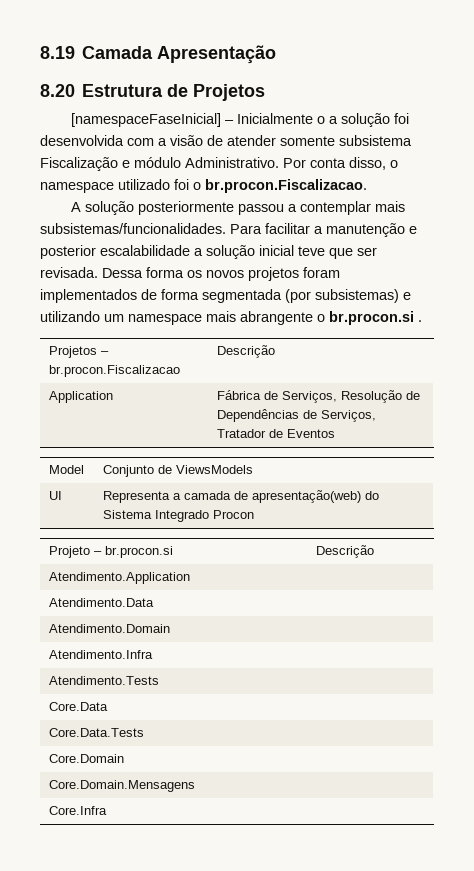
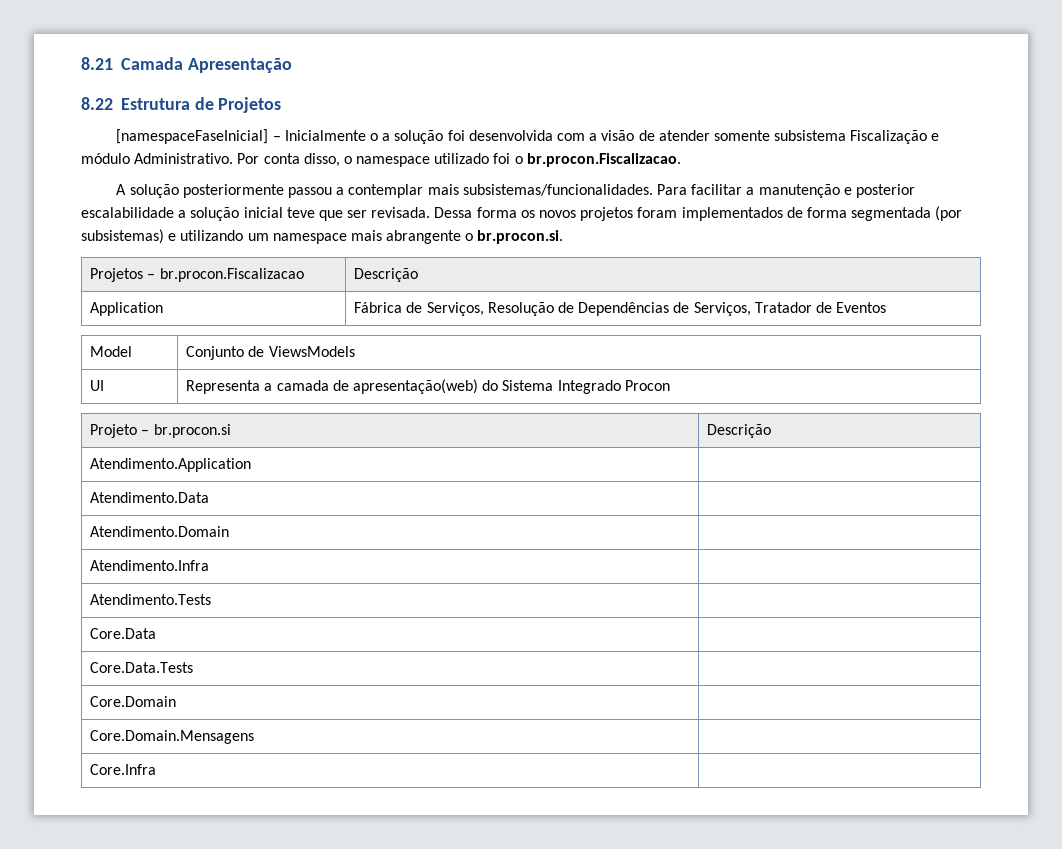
- 8.19 Camada Apresentação
+ 8.21 Camada Apresentação
- 8.20 Estrutura de Projetos
+ 8.22 Estrutura de Projetos
- Dessa forma os novos projetos foram implementados de forma segmentada (por subsistemas) e utilizando um namespace mais abrangente o br.procon.si .
+ Dessa forma os novos projetos foram implementados de forma segmentada (por subsistemas) e utilizando um namespace mais abrangente o br.procon.si.

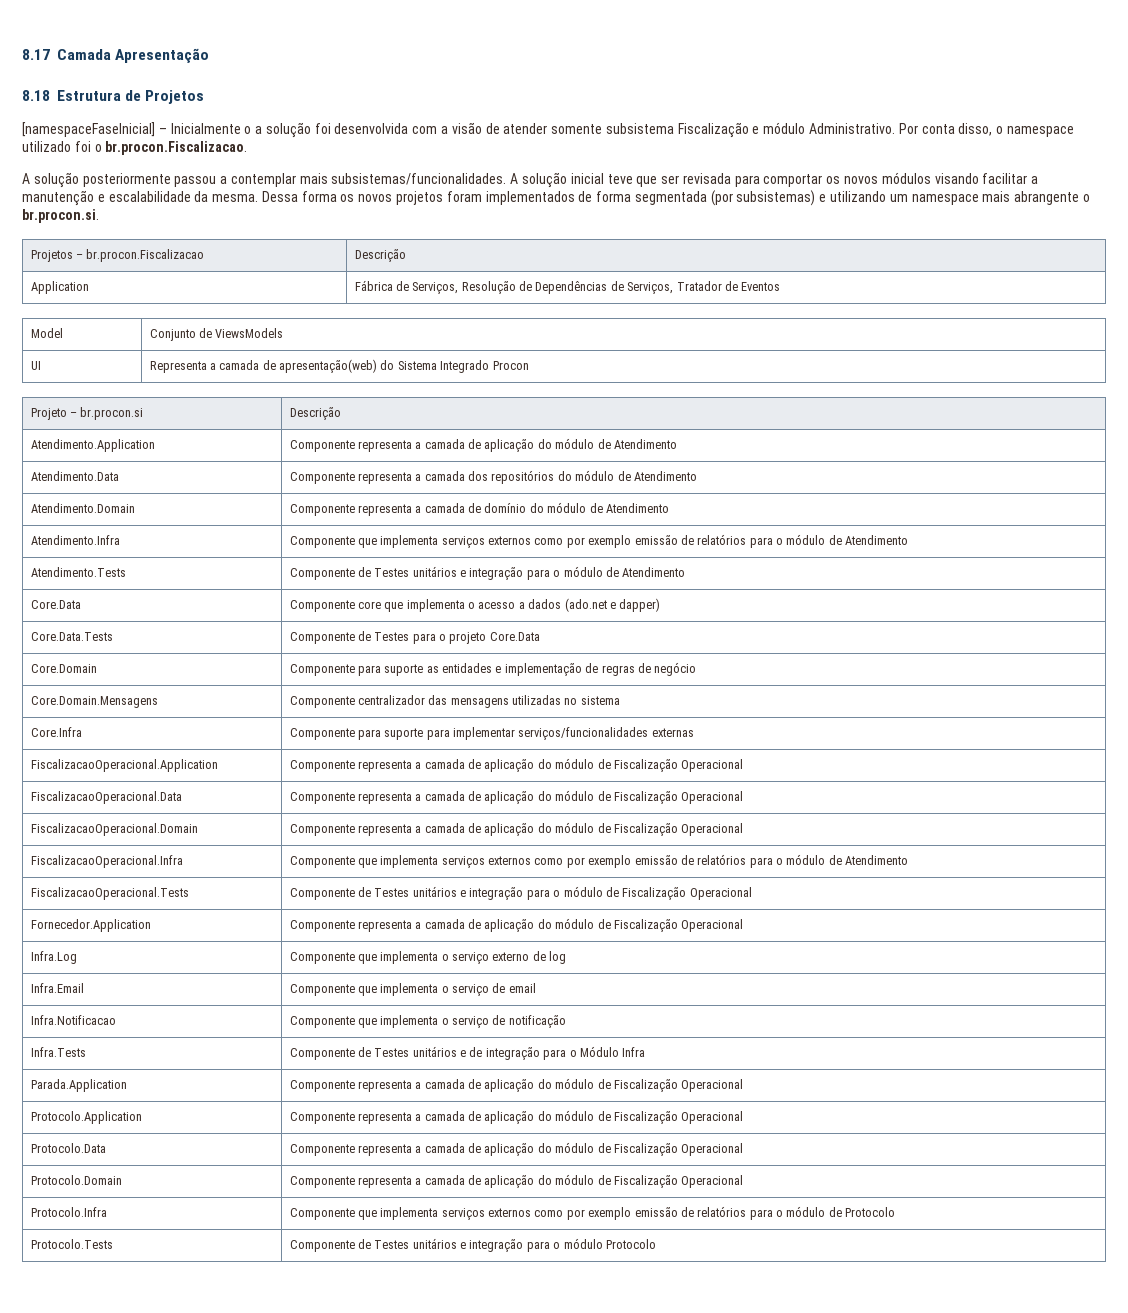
- 8.21 Camada Apresentação
+ 8.17 Camada Apresentação
- 8.22 Estrutura de Projetos
+ 8.18 Estrutura de Projetos
- Para facilitar a manutenção e posterior escalabilidade a solução inicial teve que ser revisada.
+ A solução inicial teve que ser revisada para comportar os novos módulos visando facilitar a manutenção e escalabilidade da mesma.
- Atendimento.Application |
- Atendimento.Data |
- Atendimento.Domain |
- Atendimento.Infra |
- Atendimento.Tests |
- Core.Data |
- Core.Data.Tests |
- Core.Domain |
- Core.Domain.Mensagens |
- Core.Infra |
+ Atendimento.Application | Componente representa a camada de aplicação do módulo de Atendimento
+ Atendimento.Data | Componente representa a camada dos repositórios do módulo de Atendimento
+ Atendimento.Domain | Componente representa a camada de domínio do módulo de Atendimento
+ Atendimento.Infra | Componente que implementa serviços externos como por exemplo emissão de relatórios para o módulo de Atendimento
+ Atendimento.Tests | Componente de Testes unitários e integração para o módulo de Atendimento
+ Core.Data | Componente core que implementa o acesso a dados (ado.net e dapper)
+ Core.Data.Tests | Componente de Testes para o projeto Core.Data
+ Core.Domain | Componente para suporte as entidades e implementação de regras de negócio
+ Core.Domain.Mensagens | Componente centralizador das mensagens utilizadas no sistema
+ Core.Infra | Componente para suporte para implementar serviços/funcionalidades externas
+ FiscalizacaoOperacional.Application | Componente representa a camada de aplicação do módulo de Fiscalização Operacional
+ FiscalizacaoOperacional.Data | Componente representa a camada de aplicação do módulo de Fiscalização Operacional
+ FiscalizacaoOperacional.Domain | Componente representa a camada de aplicação do módulo de Fiscalização Operacional
+ FiscalizacaoOperacional.Infra | Componente que implementa serviços externos como por exemplo emissão de relatórios para o módulo de Atendimento
+ FiscalizacaoOperacional.Tests | Componente de Testes unitários e integração para o módulo de Fiscalização Operacional
+ Fornecedor.Application | Componente representa a camada de aplicação do módulo de Fiscalização Operacional
+ Infra.Log | Componente que implementa o serviço externo de log
+ Infra.Email | Componente que implementa o serviço de email
+ Infra.Notificacao | Componente que implementa o serviço de notificação
+ Infra.Tests | Componente de Testes unitários e de integração para o Módulo Infra
+ Parada.Application | Componente representa a camada de aplicação do módulo de Fiscalização Operacional
+ Protocolo.Application | Componente representa a camada de aplicação do módulo de Fiscalização Operacional
+ Protocolo.Data | Componente representa a camada de aplicação do módulo de Fiscalização Operacional
+ Protocolo.Domain | Componente representa a camada de aplicação do módulo de Fiscalização Operacional
+ Protocolo.Infra | Componente que implementa serviços externos como por exemplo emissão de relatórios para o módulo de Protocolo
+ Protocolo.Tests | Componente de Testes unitários e integração para o módulo Protocolo

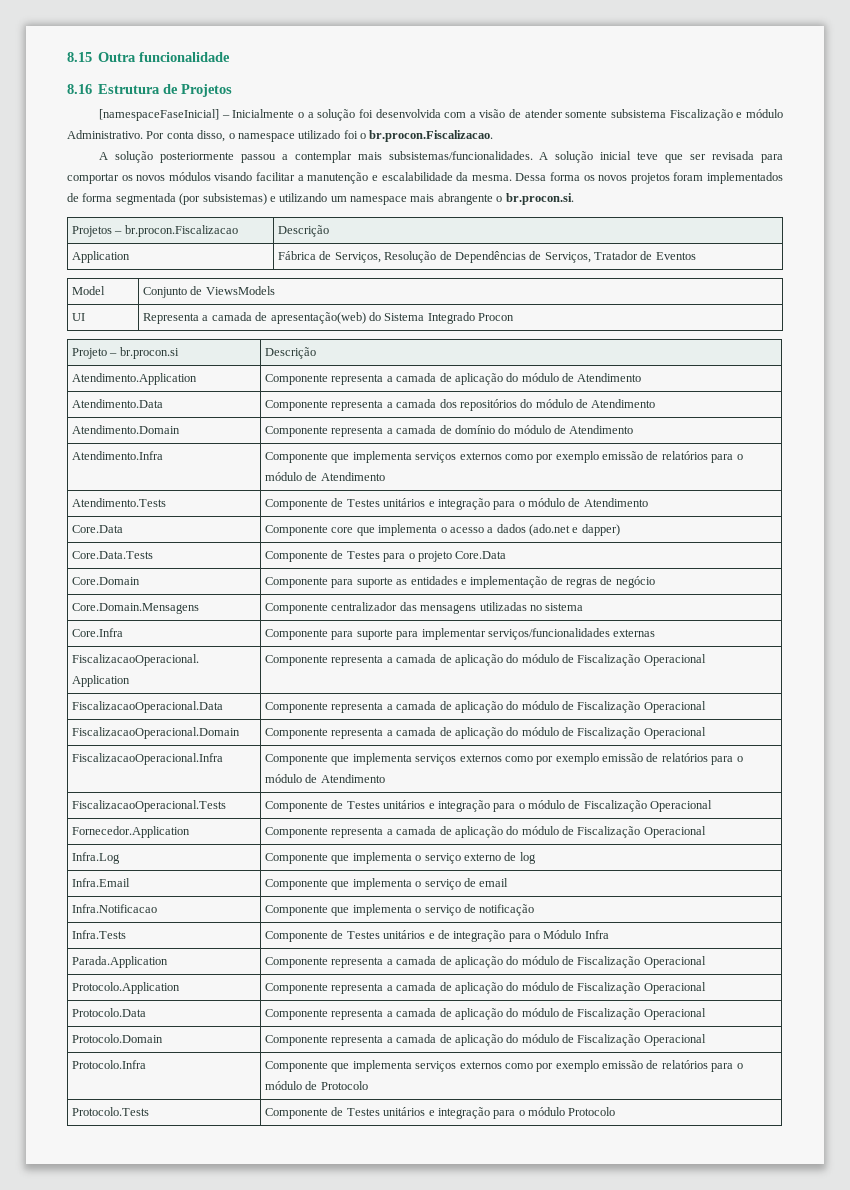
- 8.17 Camada Apresentação
- 8.18 Estrutura de Projetos
+ 8.15 Outra funcionalidade
+ 8.16 Estrutura de Projetos

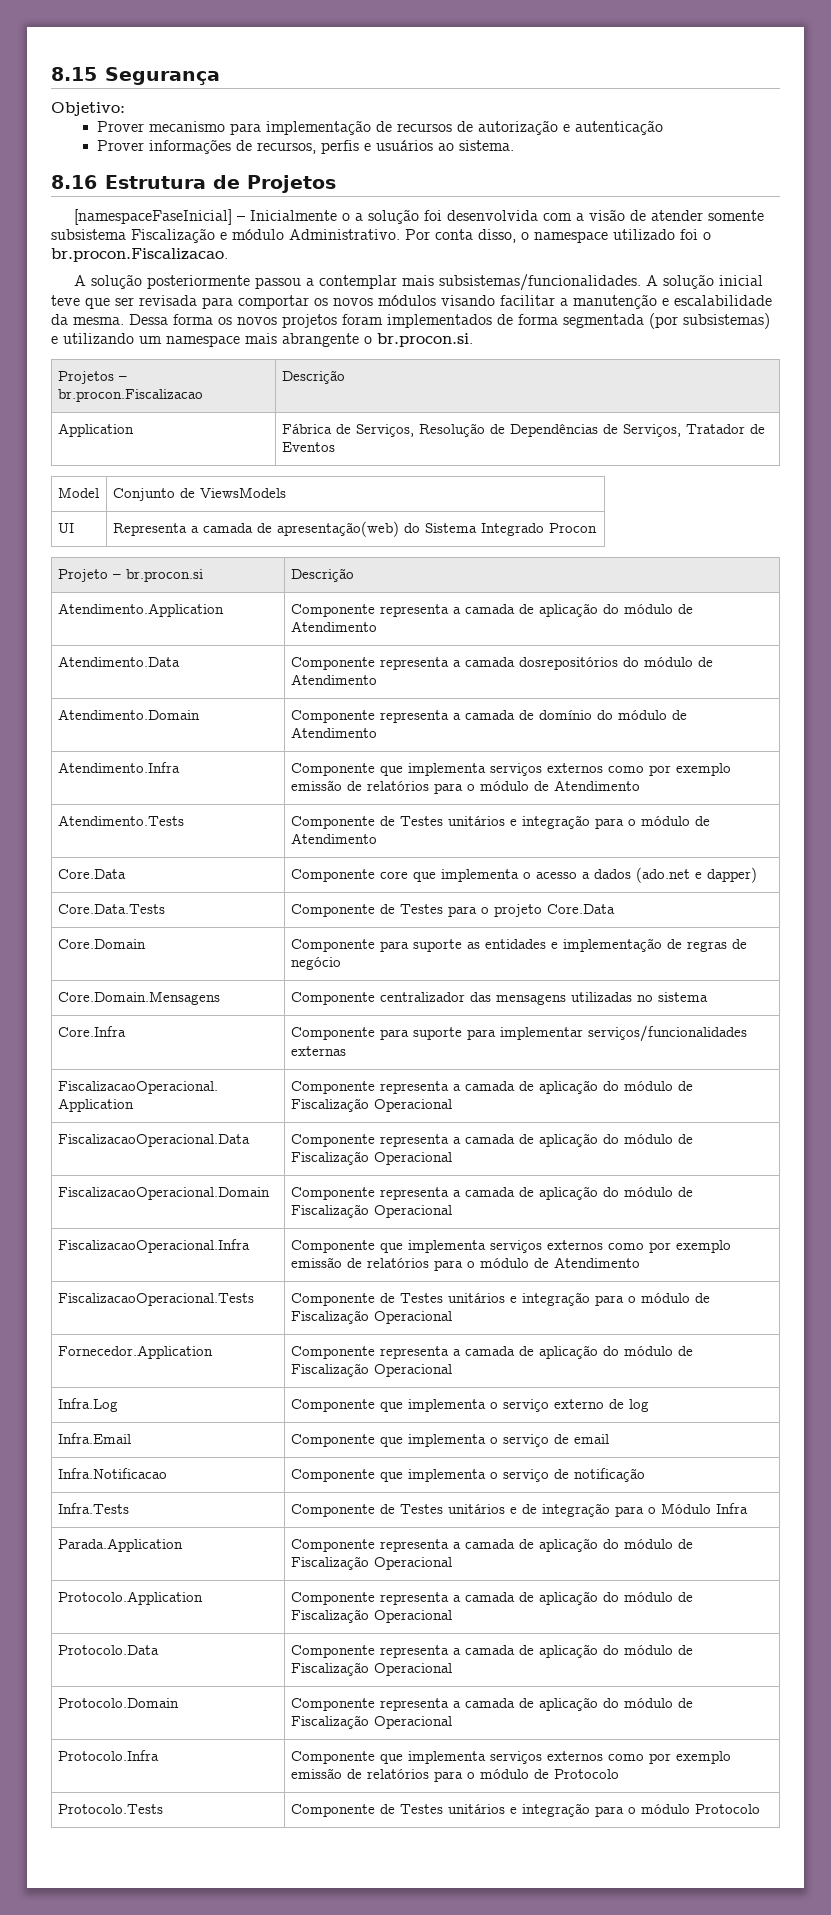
- 8.15 Outra funcionalidade
+ 8.15 Segurança
+ Objetivo:
+ Prover mecanismo para implementação de recursos de autorização e autenticação
+ Prover informações de recursos, perfis e usuários ao sistema.
- Atendimento.Data | Componente representa a camada dos repositórios do módulo de Atendimento
+ Atendimento.Data | Componente representa a camada dosrepositórios do módulo de Atendimento

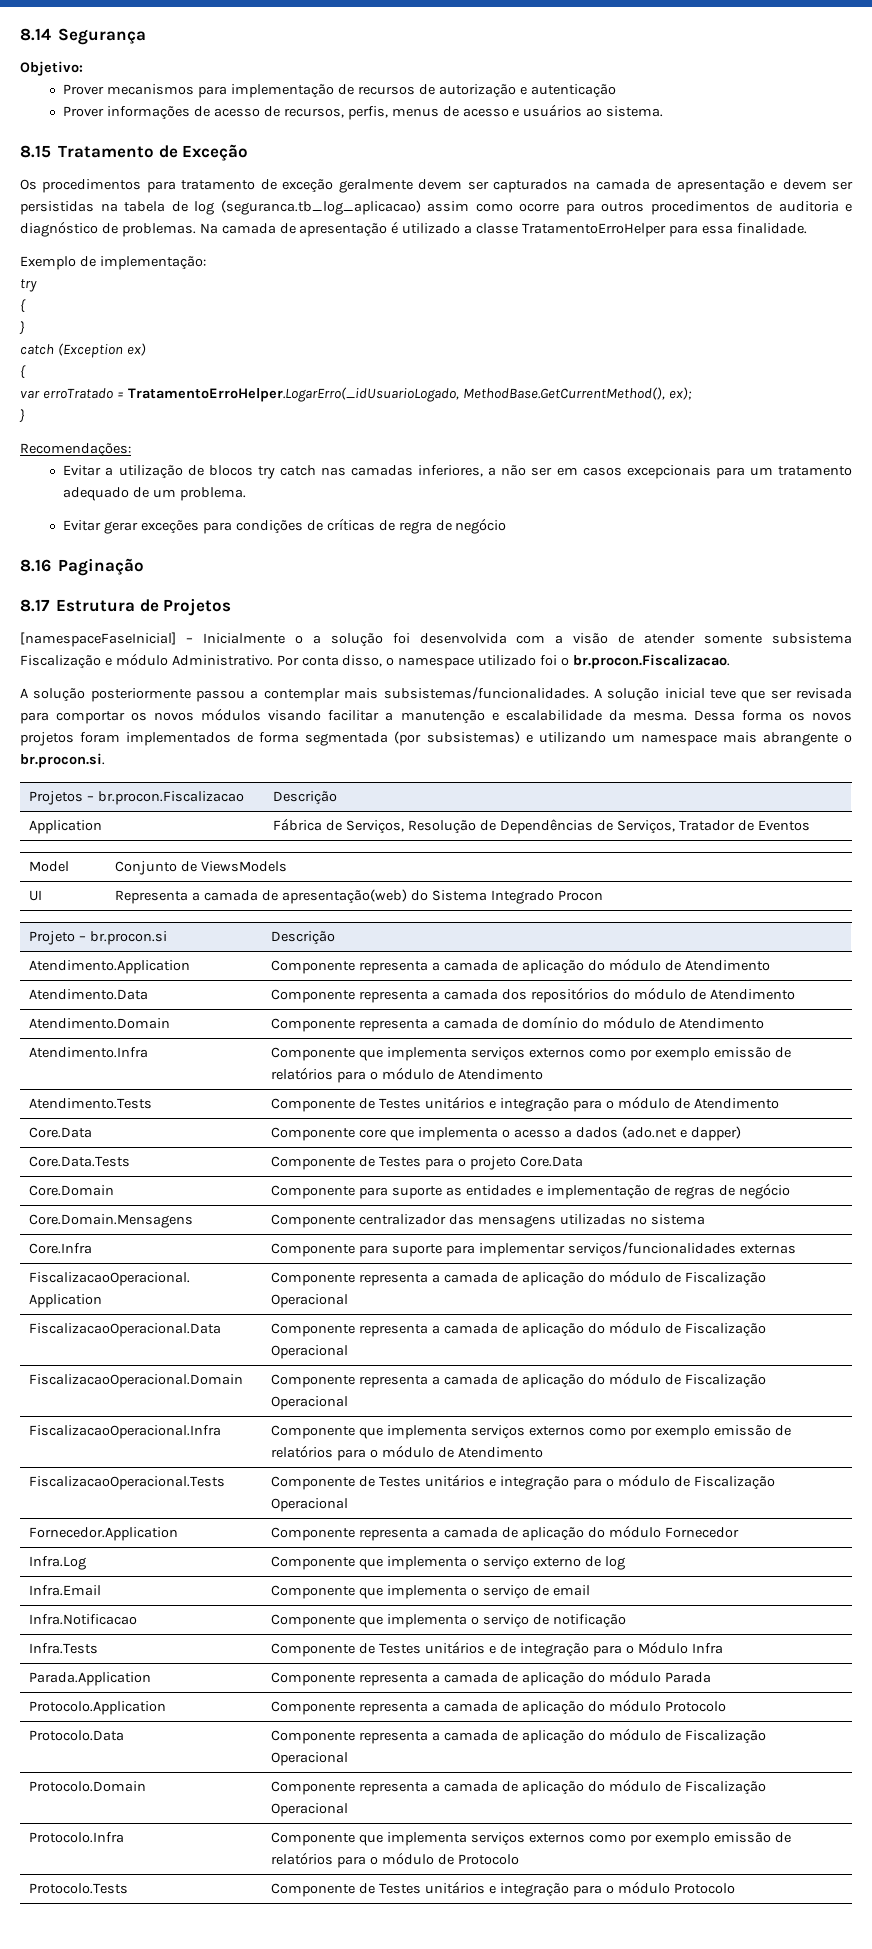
- 8.15 Segurança
+ 8.14 Segurança
- Prover mecanismo para implementação de recursos de autorização e autenticação
+ Prover mecanismos para implementação de recursos de autorização e autenticação
- Prover informações de recursos, perfis e usuários ao sistema.
- 8.16 Estrutura de Projetos
+ Prover informações de acesso de recursos, perfis, menus de acesso e usuários ao sistema.
+ 8.15 Tratamento de Exceção
+ Os procedimentos para tratamento de exceção geralmente devem ser capturados na camada de apresentação e devem ser persistidas na tabela de log (seguranca.tb_log_aplicacao) assim como ocorre para outros procedimentos de auditoria e diagnóstico de problemas. Na camada de apresentação é utilizado a classe TratamentoErroHelper para essa finalidade.
+ Exemplo de implementação:
+ try
+ {
+ }
+ catch (Exception ex)
+ {
+ var erroTratado = TratamentoErroHelper.LogarErro(_idUsuarioLogado, MethodBase.GetCurrentMethod(), ex);
+ }
+ Recomendações:
+ Evitar a utilização de blocos try catch nas camadas inferiores, a não ser em casos excepcionais para um tratamento adequado de um problema.
+ Evitar gerar exceções para condições de críticas de regra de negócio
+ 8.16 Paginação
+ 8.17 Estrutura de Projetos
- Atendimento.Data | Componente representa a camada dosrepositórios do módulo de Atendimento
+ Atendimento.Data | Componente representa a camada dos repositórios do módulo de Atendimento
- Fornecedor.Application | Componente representa a camada de aplicação do módulo de Fiscalização Operacional
+ Fornecedor.Application | Componente representa a camada de aplicação do módulo Fornecedor
- Parada.Application | Componente representa a camada de aplicação do módulo de Fiscalização Operacional
+ Parada.Application | Componente representa a camada de aplicação do módulo Parada
- Protocolo.Application | Componente representa a camada de aplicação do módulo de Fiscalização Operacional
+ Protocolo.Application | Componente representa a camada de aplicação do módulo Protocolo

